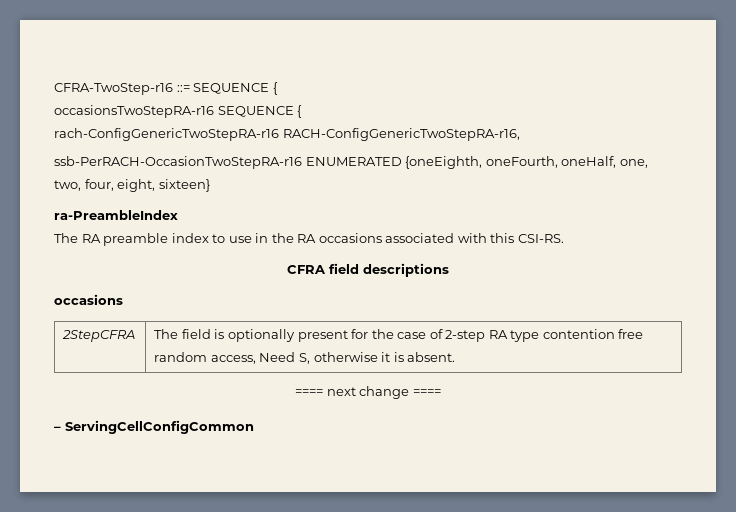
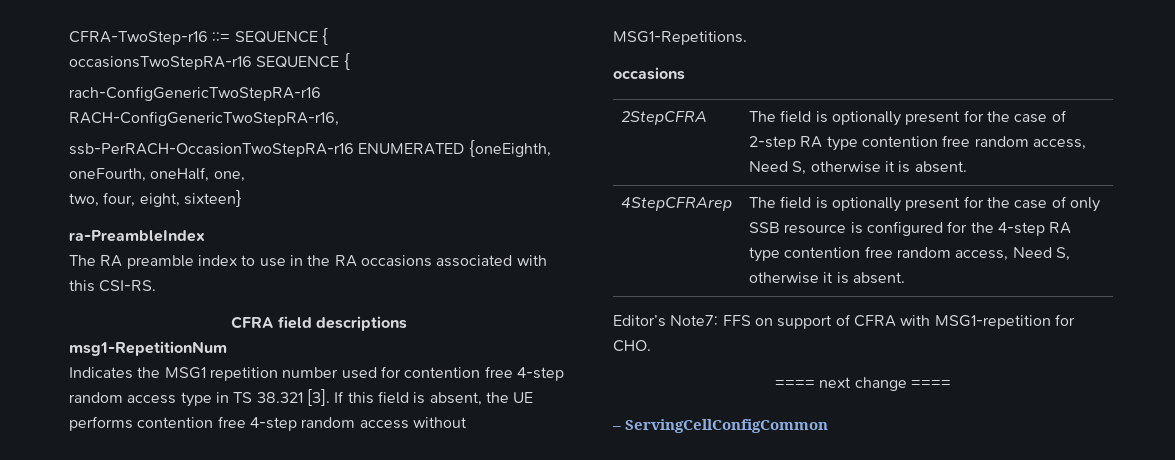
+ msg1-RepetitionNum
+ Indicates the MSG1 repetition number used for contention free 4-step random access type in TS 38.321 [3]. If this field is absent, the UE performs contention free 4-step random access without MSG1-Repetitions.
+ 4StepCFRArep | The field is optionally present for the case of only SSB resource is configured for the 4-step RA type contention free random access, Need S, otherwise it is absent.
+ Editor’s Note7: FFS on support of CFRA with MSG1-repetition for CHO.

